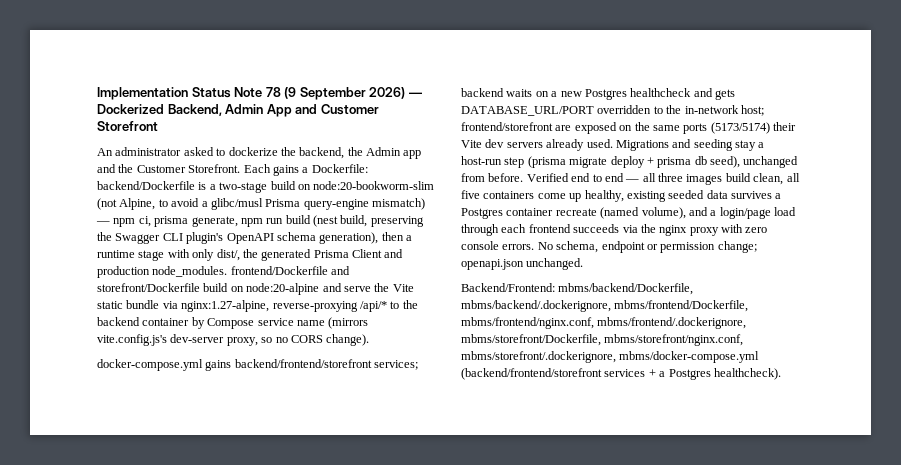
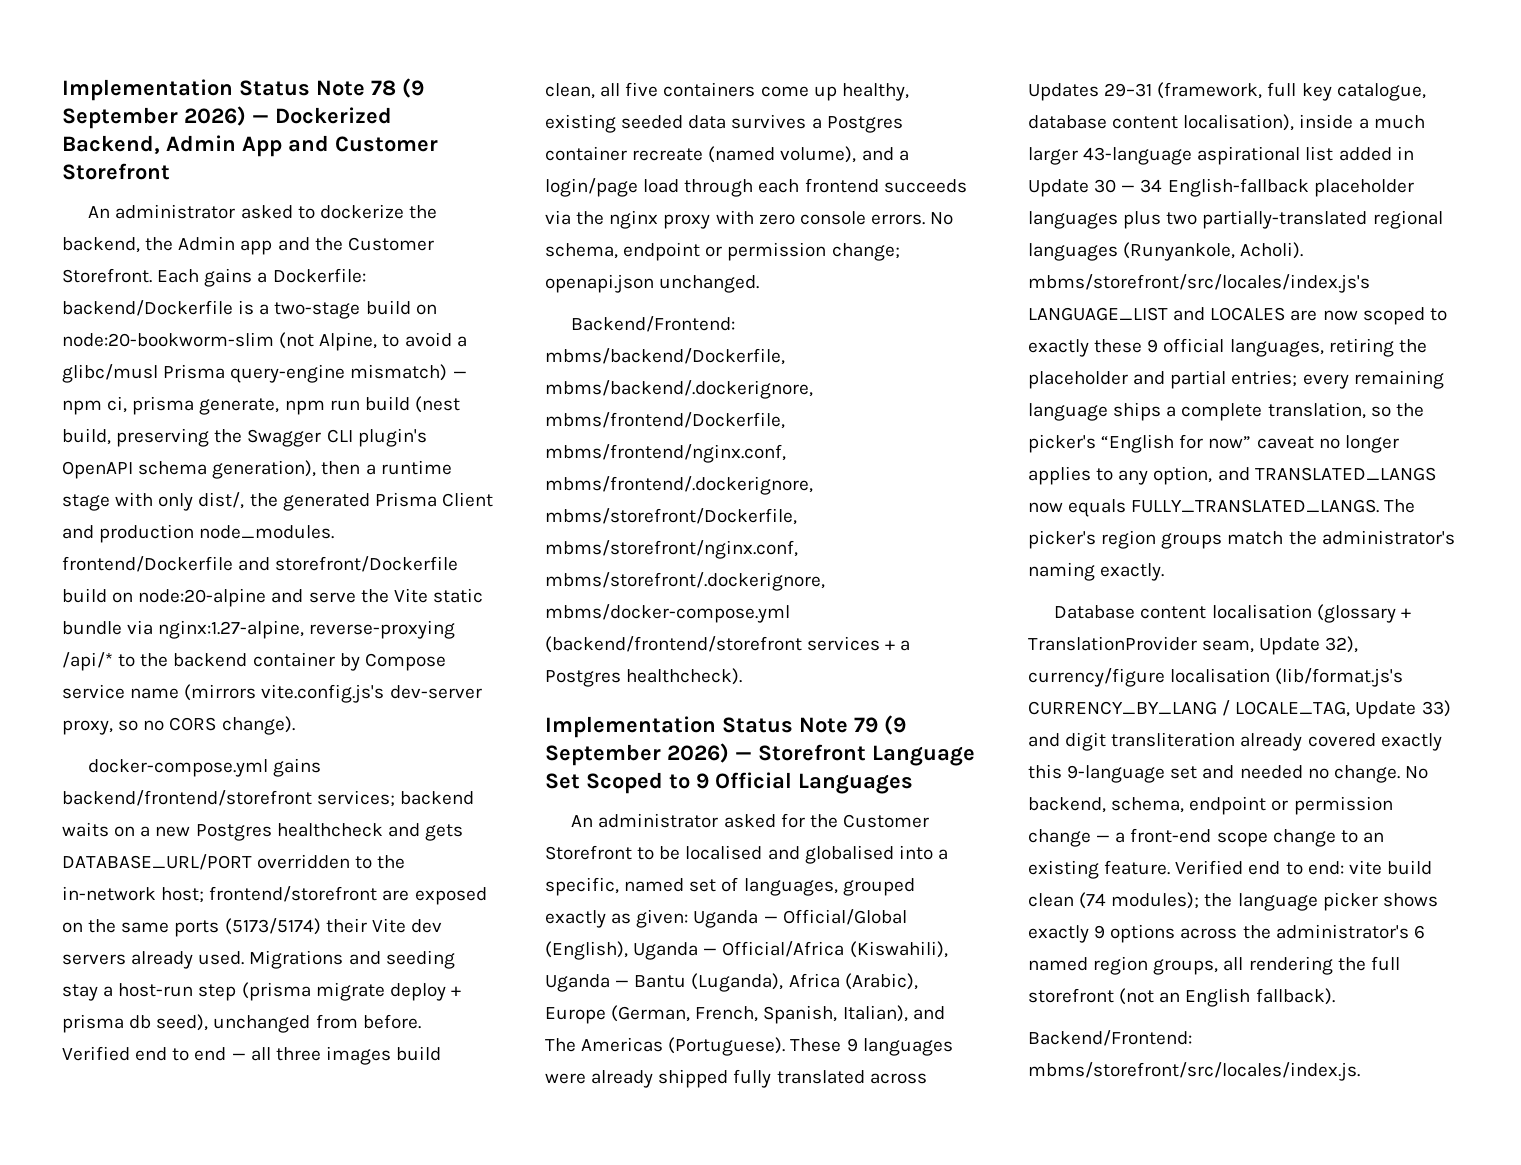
+ Implementation Status Note 79 (9 September 2026) — Storefront Language Set Scoped to 9 Official Languages
+ An administrator asked for the Customer Storefront to be localised and globalised into a specific, named set of languages, grouped exactly as given: Uganda — Official/Global (English), Uganda — Official/Africa (Kiswahili), Uganda — Bantu (Luganda), Africa (Arabic), Europe (German, French, Spanish, Italian), and The Americas (Portuguese). These 9 languages were already shipped fully translated across Updates 29–31 (framework, full key catalogue, database content localisation), inside a much larger 43-language aspirational list added in Update 30 — 34 English-fallback placeholder languages plus two partially-translated regional languages (Runyankole, Acholi). mbms/storefront/src/locales/index.js's LANGUAGE_LIST and LOCALES are now scoped to exactly these 9 official languages, retiring the placeholder and partial entries; every remaining language ships a complete translation, so the picker's “English for now” caveat no longer applies to any option, and TRANSLATED_LANGS now equals FULLY_TRANSLATED_LANGS. The picker's region groups match the administrator's naming exactly.
+ Database content localisation (glossary + TranslationProvider seam, Update 32), currency/figure localisation (lib/format.js's CURRENCY_BY_LANG / LOCALE_TAG, Update 33) and digit transliteration already covered exactly this 9-language set and needed no change. No backend, schema, endpoint or permission change — a front-end scope change to an existing feature. Verified end to end: vite build clean (74 modules); the language picker shows exactly 9 options across the administrator's 6 named region groups, all rendering the full storefront (not an English fallback).
+ Backend/Frontend: mbms/storefront/src/locales/index.js.

